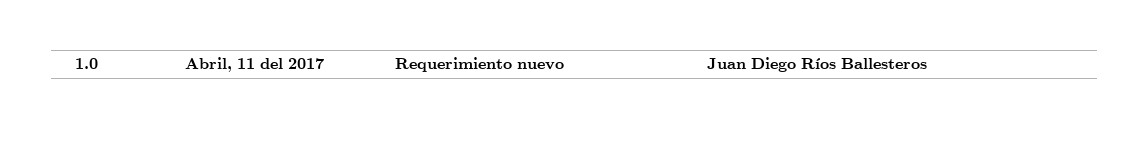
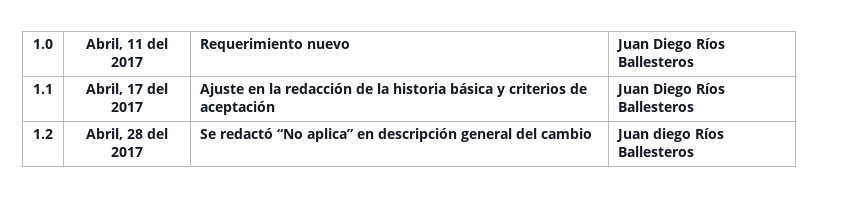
+ 1.1 | Abril, 17 del 2017 | Ajuste en la redacción de la historia básica y criterios de aceptación | Juan Diego Ríos Ballesteros
+ 1.2 | Abril, 28 del 2017 | Se redactó “No aplica” en descripción general del cambio | Juan diego Ríos Ballesteros

